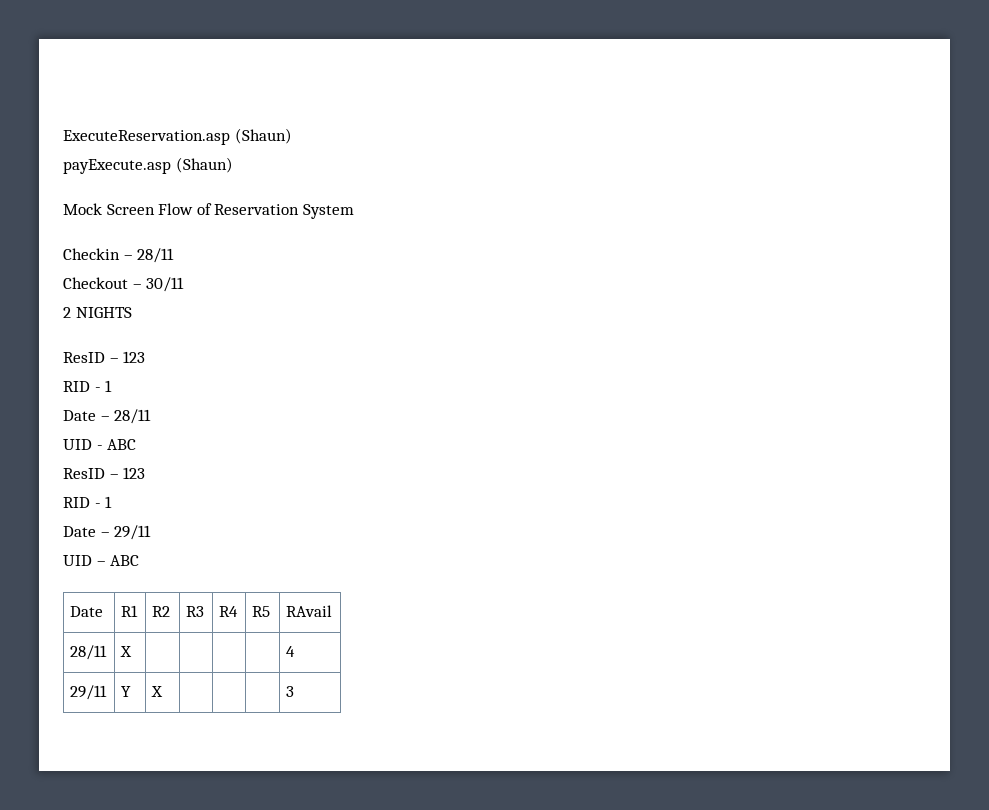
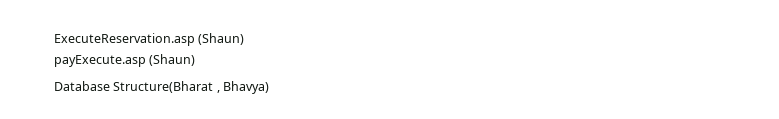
- Mock Screen Flow of Reservation System
- Checkin – 28/11
- Checkout – 30/11
- 2 NIGHTS
- ResID – 123
- RID - 1
- Date – 28/11
- UID - ABC
- ResID – 123
- RID - 1
- Date – 29/11
- UID – ABC
- Date | R1 | R2 | R3 | R4 | R5 | RAvail
- 28/11 | X | | | | | 4
- 29/11 | Y | X | | | | 3
+ Database Structure(Bharat , Bhavya)

